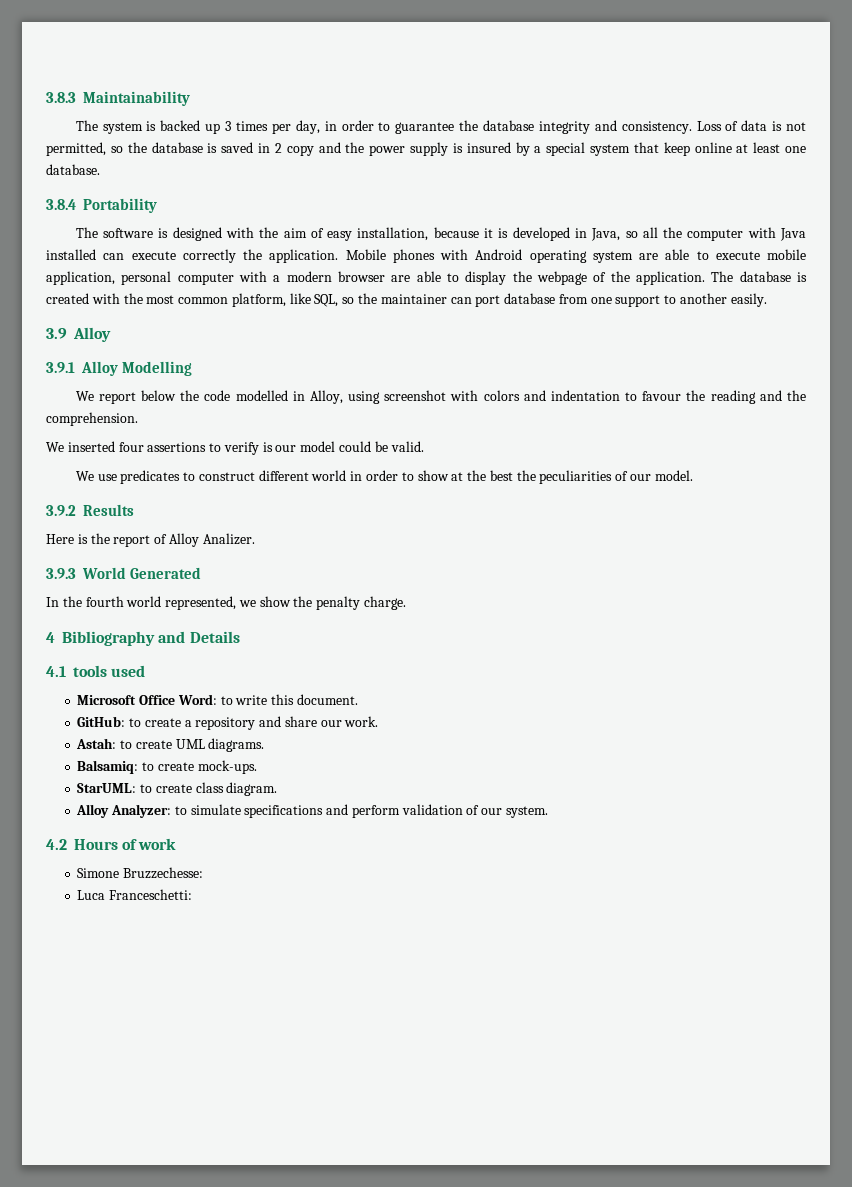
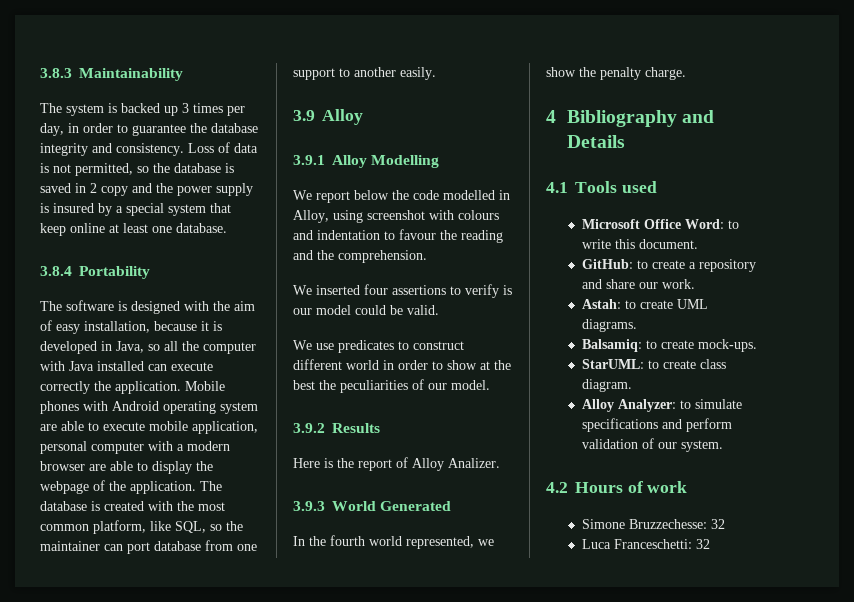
- We report below the code modelled in Alloy, using screenshot with colors and indentation to favour the reading and the comprehension.
+ We report below the code modelled in Alloy, using screenshot with colours and indentation to favour the reading and the comprehension.
- 4.1 tools used
+ 4.1 Tools used
- Simone Bruzzechesse:
+ Simone Bruzzechesse: 32
- Luca Franceschetti:
+ Luca Franceschetti: 32

